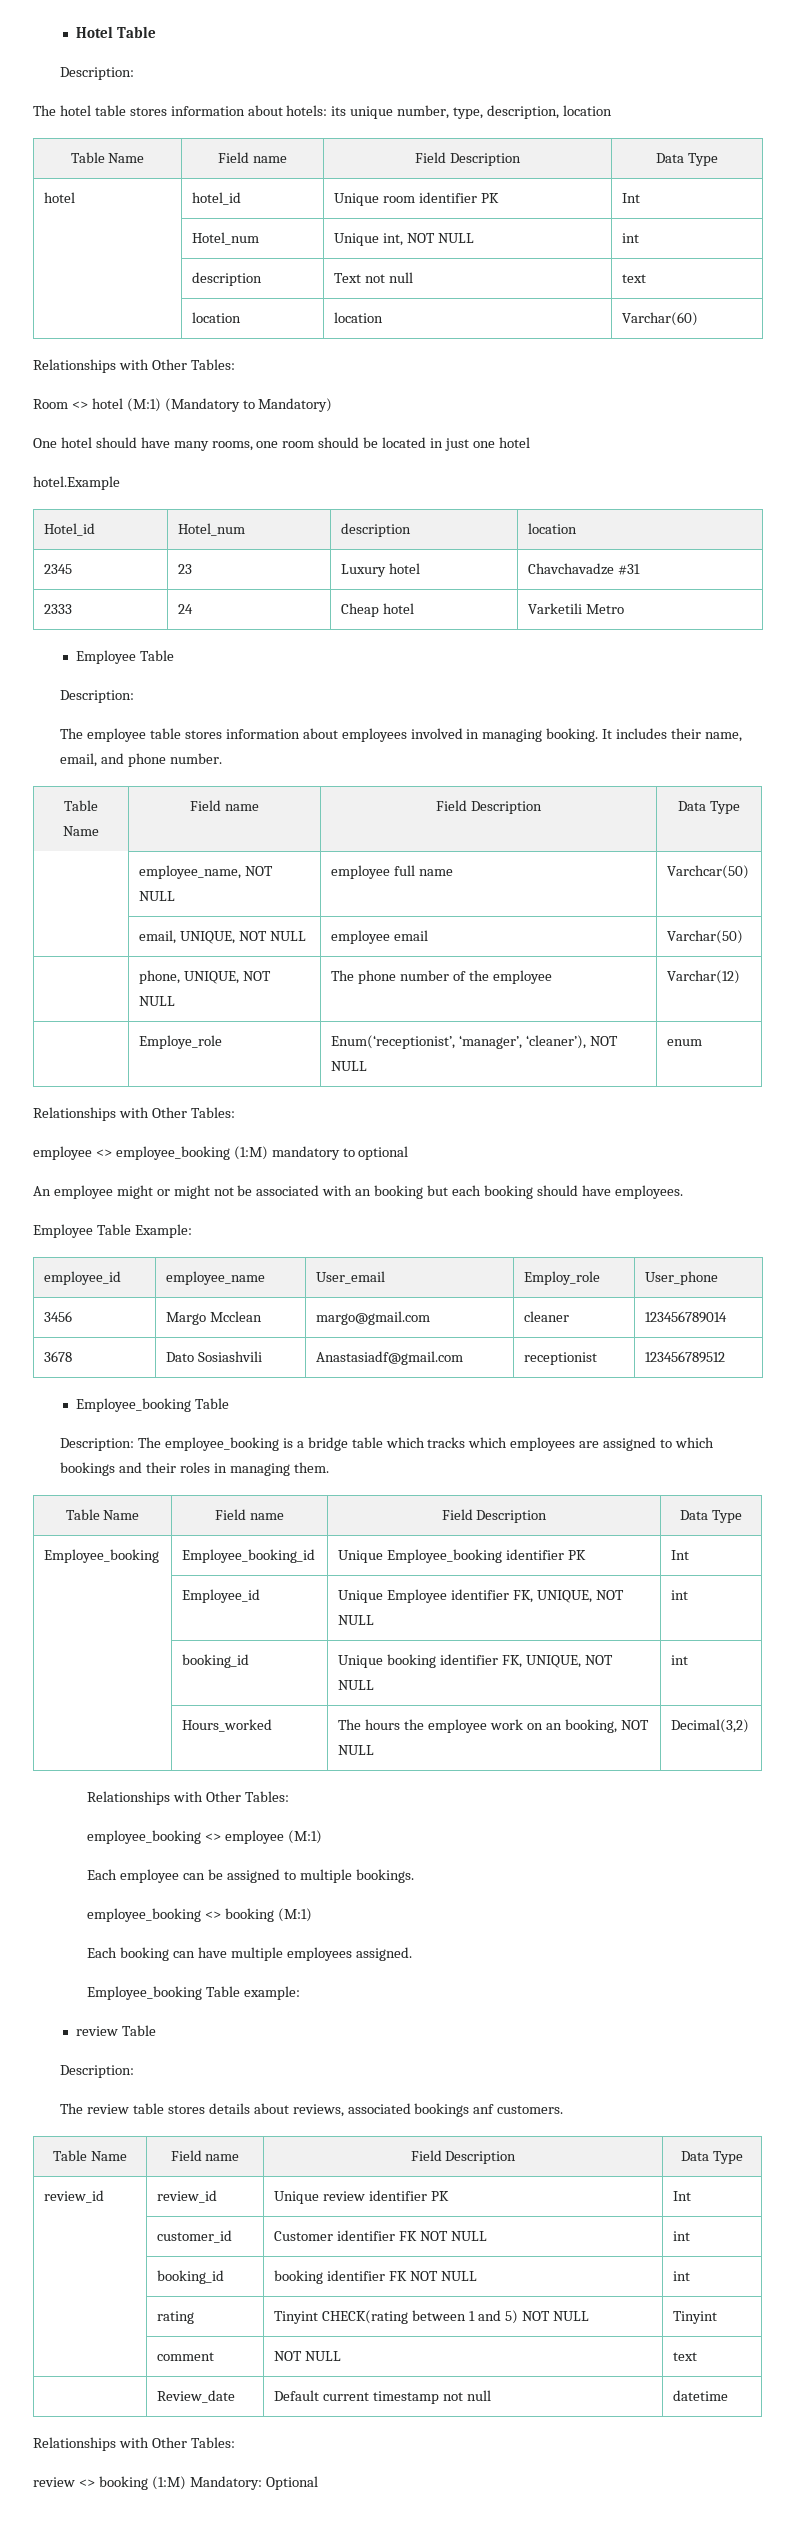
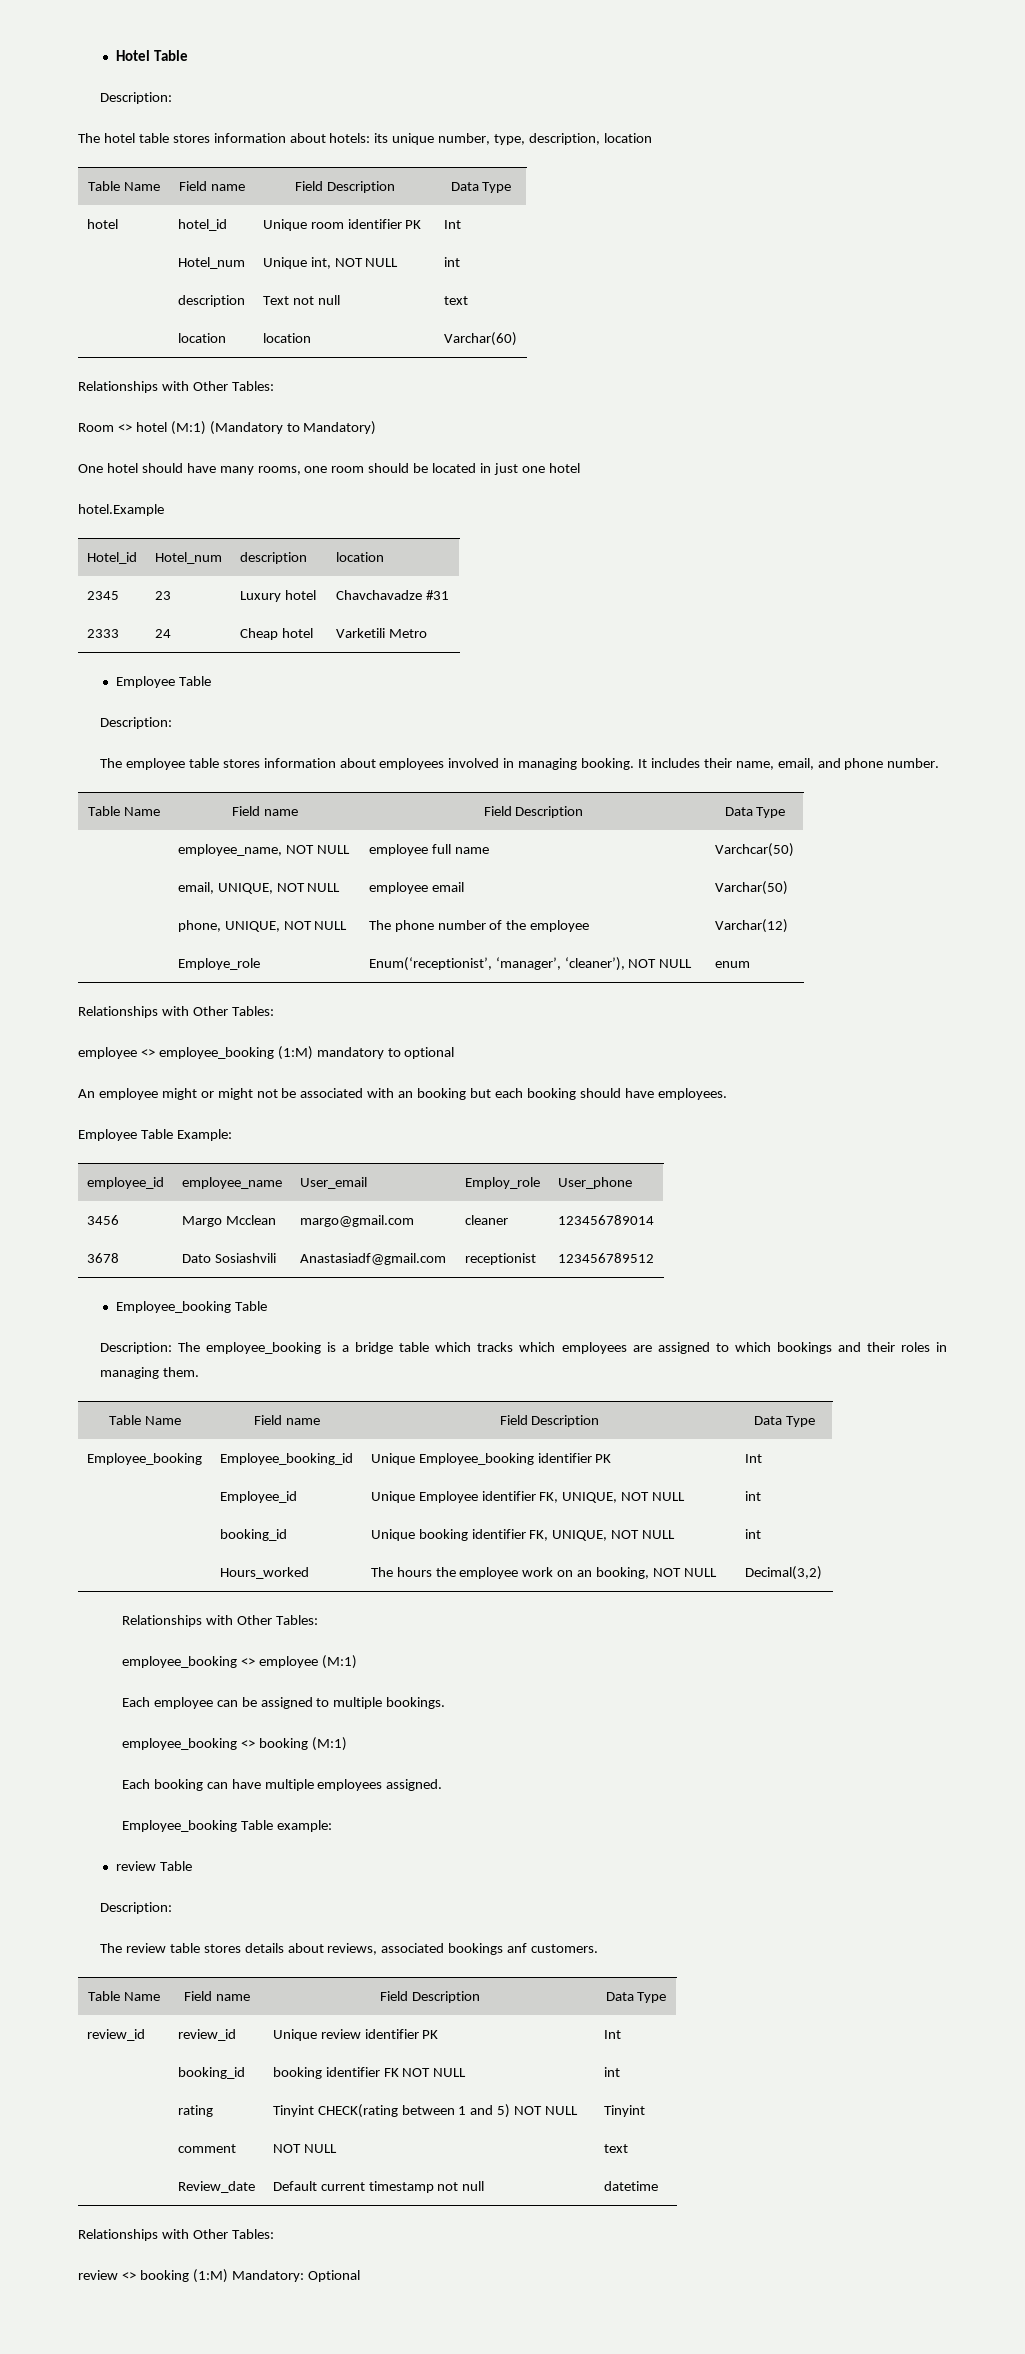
- | customer_id | Customer identifier FK NOT NULL | int

